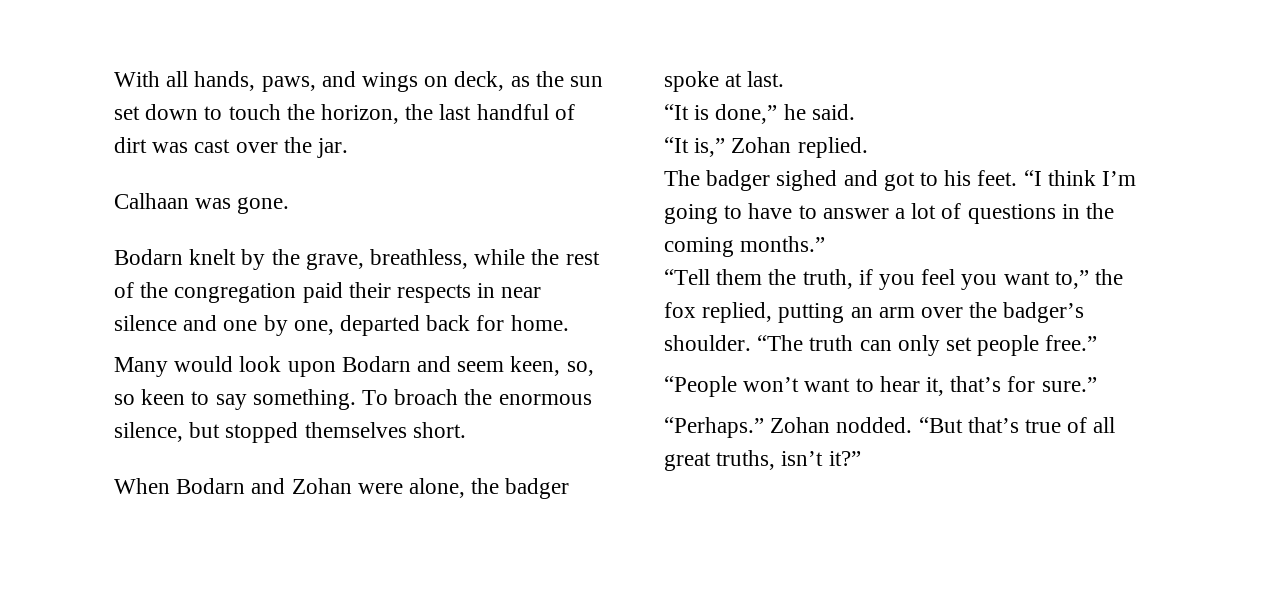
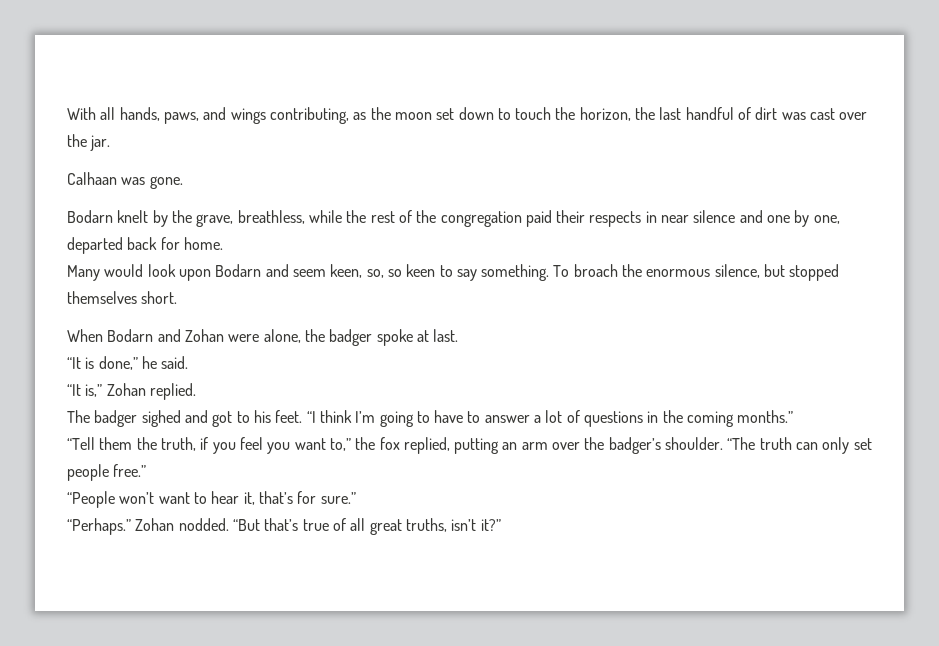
- With all hands, paws, and wings on deck, as the sun set down to touch the horizon, the last handful of dirt was cast over the jar.
+ With all hands, paws, and wings contributing, as the moon set down to touch the horizon, the last handful of dirt was cast over the jar.

